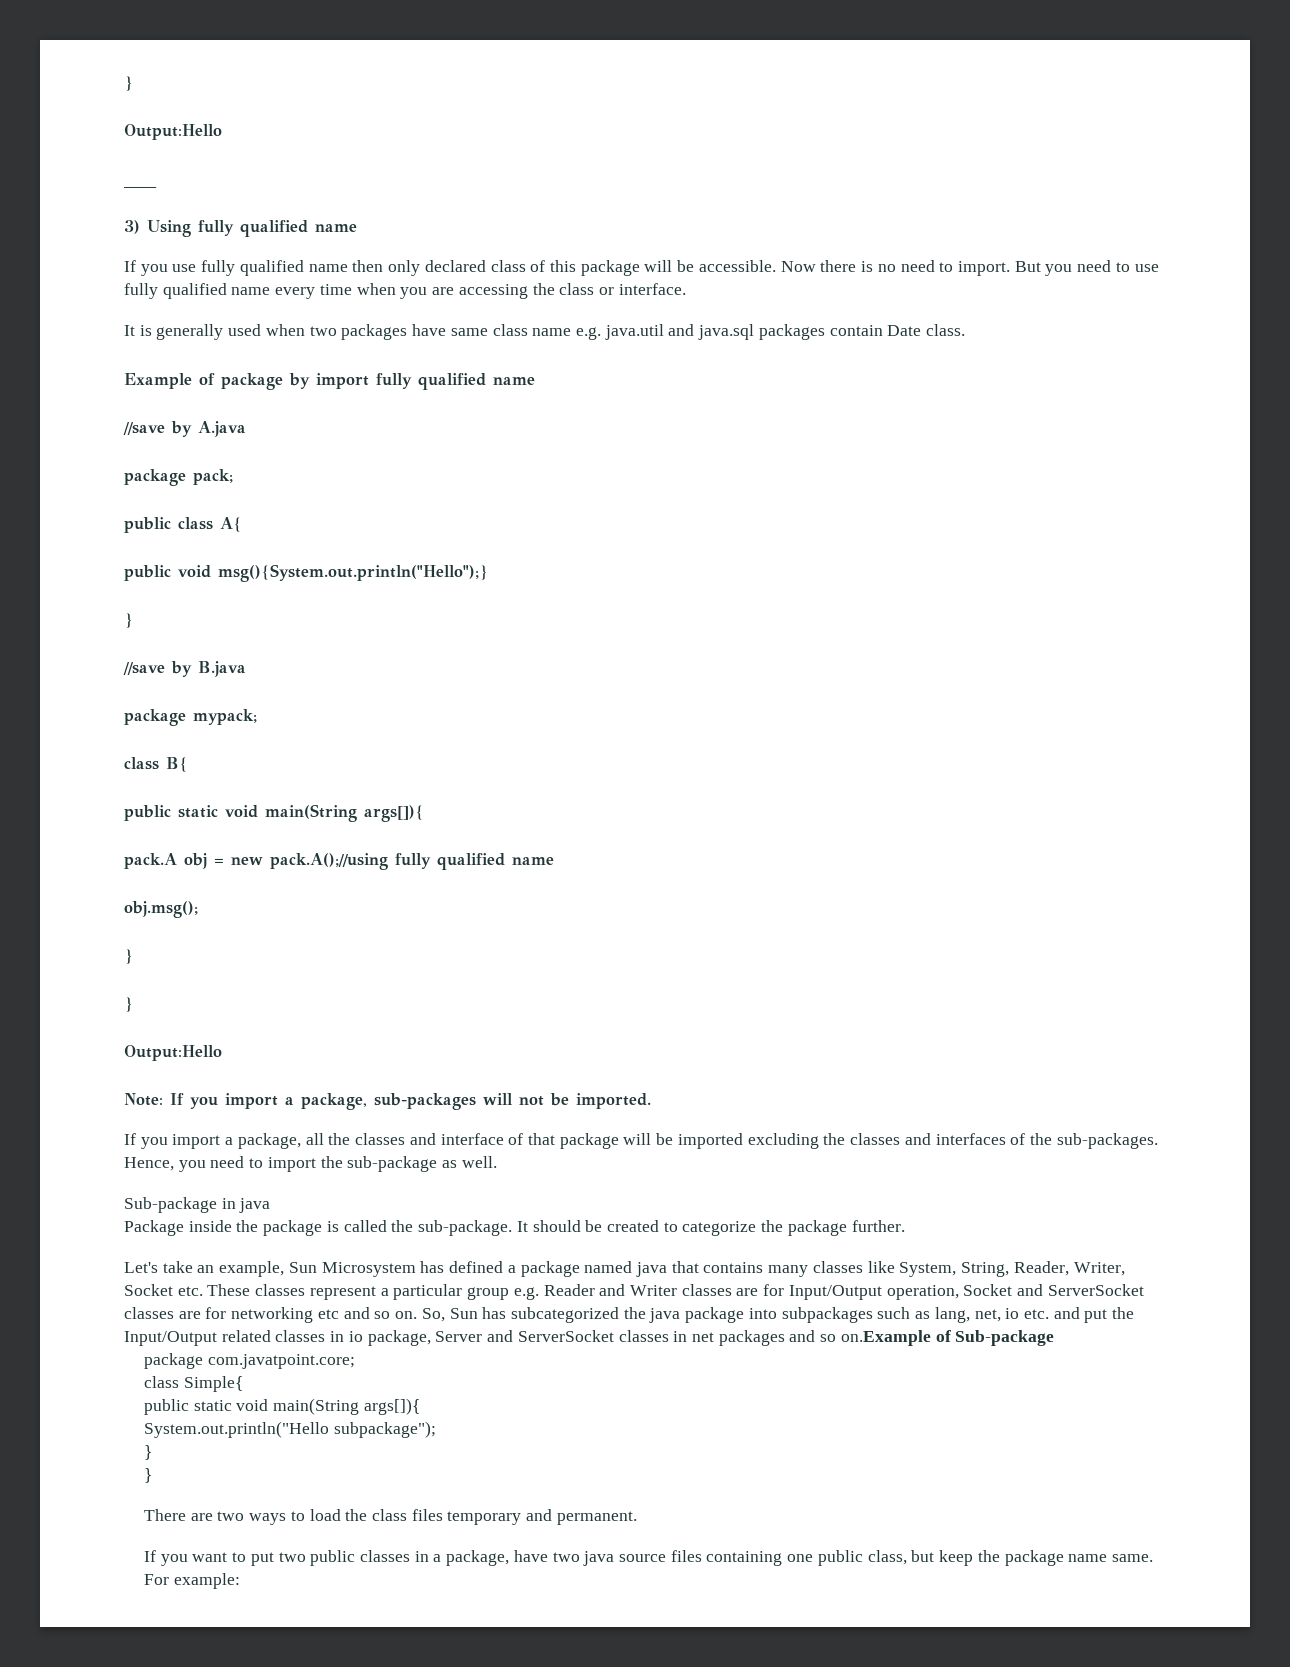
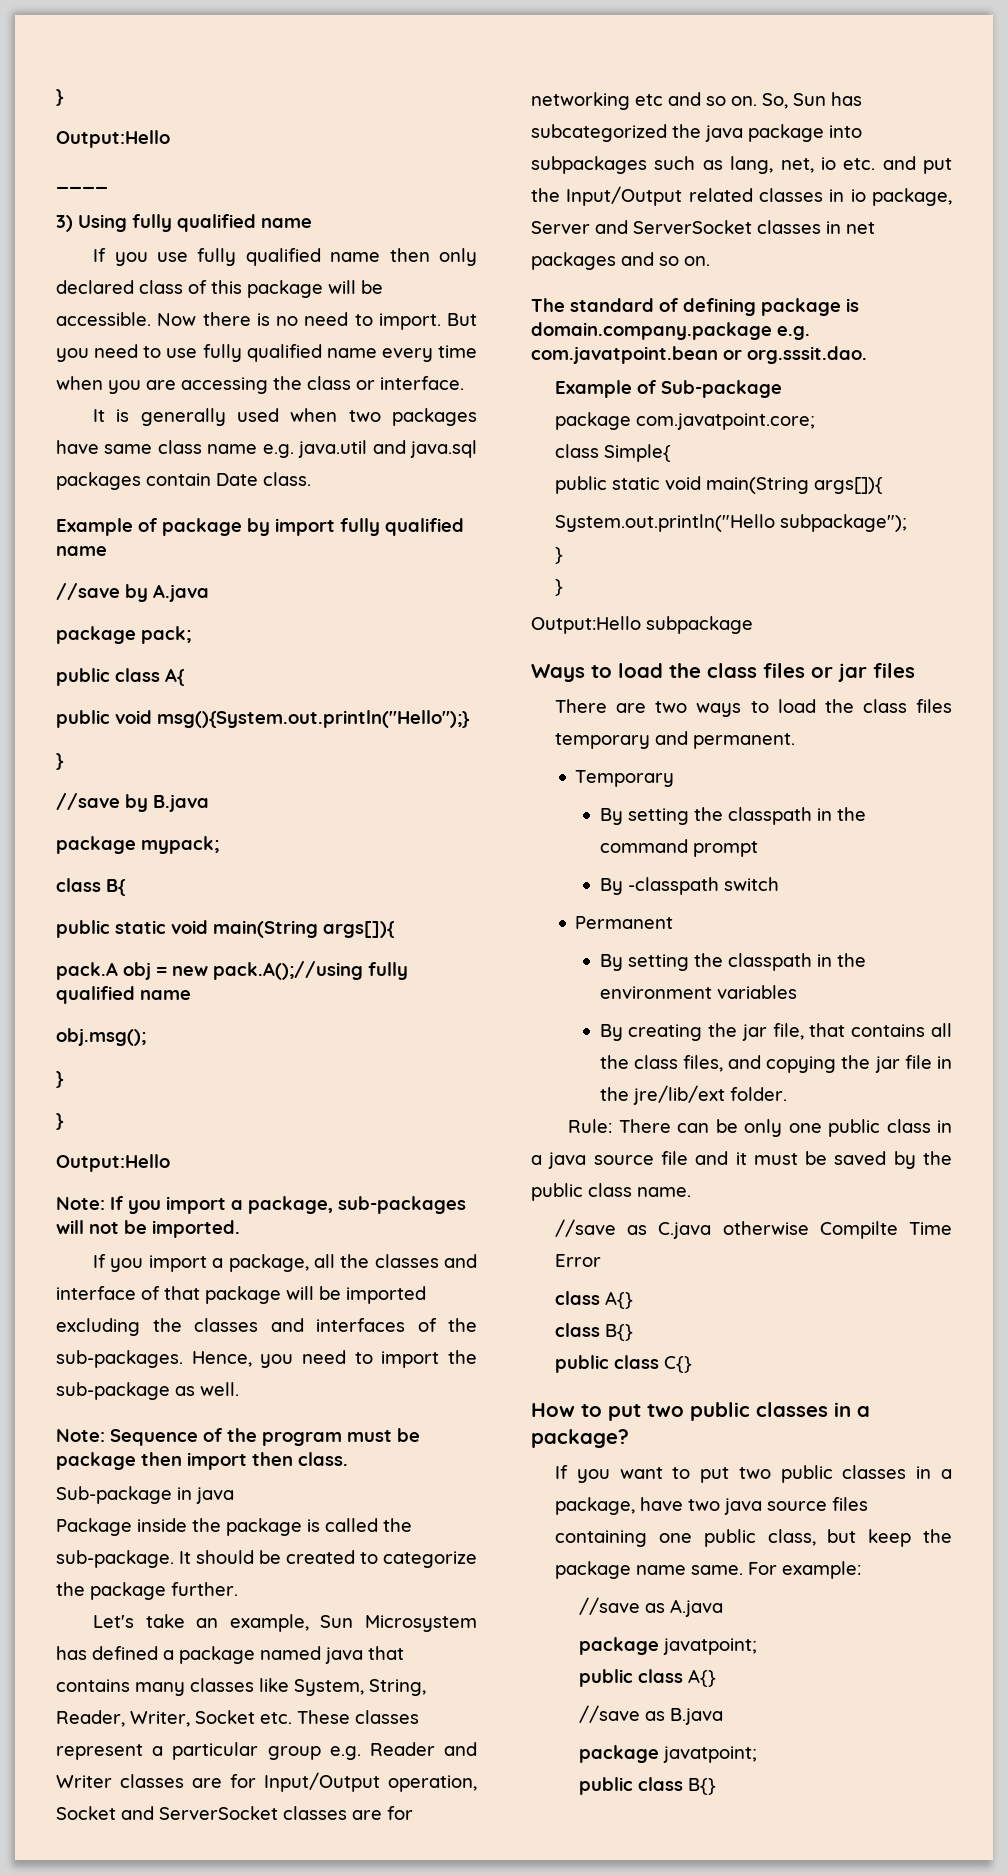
+ Note: Sequence of the program must be package then import then class.
- So, Sun has subcategorized the java package into subpackages such as lang, net, io etc. and put the Input/Output related classes in io package, Server and ServerSocket classes in net packages and so on.Example of Sub-package
+ So, Sun has subcategorized the java package into subpackages such as lang, net, io etc. and put the Input/Output related classes in io package, Server and ServerSocket classes in net packages and so on.
+ The standard of defining package is domain.company.package e.g. com.javatpoint.bean or org.sssit.dao.
+ Example of Sub-package
+ Output:Hello subpackage
+ Ways to load the class files or jar files
+ Temporary
+ By setting the classpath in the command prompt
+ By -classpath switch
+ Permanent
+ By setting the classpath in the environment variables
+ By creating the jar file, that contains all the class files, and copying the jar file in the jre/lib/ext folder.
+ Rule: There can be only one public class in a java source file and it must be saved by the public class name.
+ //save as C.java otherwise Compilte Time Error
+ class A{}
+ class B{}
+ public class C{}
+ How to put two public classes in a package?
+ //save as A.java
+ package javatpoint;
+ public class A{}
+ //save as B.java
+ package javatpoint;
+ public class B{}

